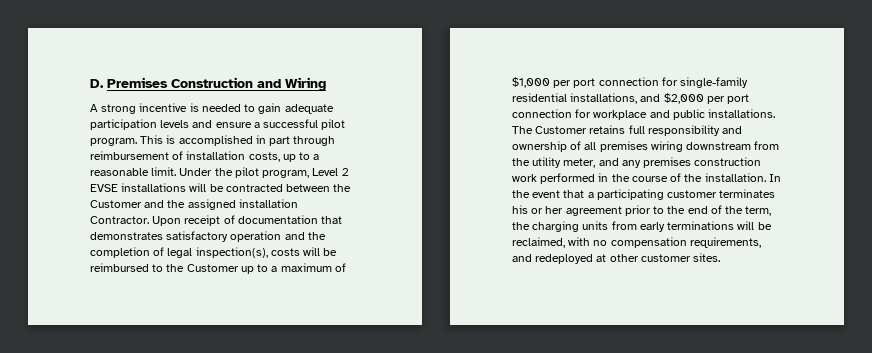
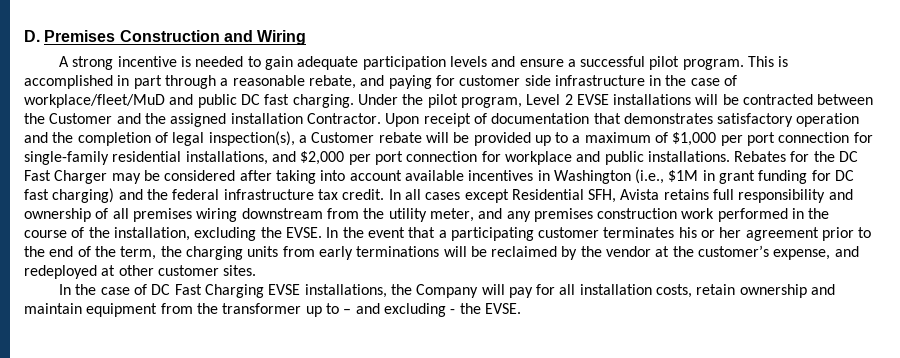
- This is accomplished in part through reimbursement of installation costs, up to a reasonable limit.
+ This is accomplished in part through a reasonable rebate, and paying for customer side infrastructure in the case of workplace/fleet/MuD and public DC fast charging.
- Upon receipt of documentation that demonstrates satisfactory operation and the completion of legal inspection(s), costs will be reimbursed to the Customer up to a maximum of $1,000 per port connection for single-family residential installations, and $2,000 per port connection for workplace and public installations.
+ Upon receipt of documentation that demonstrates satisfactory operation and the completion of legal inspection(s), a Customer rebate will be provided up to a maximum of $1,000 per port connection for single-family residential installations, and $2,000 per port connection for workplace and public installations.
- The Customer retains full responsibility and ownership of all premises wiring downstream from the utility meter, and any premises construction work performed in the course of the installation.
+ Rebates for the DC Fast Charger may be considered after taking into account available incentives in Washington (i.e., $1M in grant funding for DC fast charging) and the federal infrastructure tax credit. In all cases except Residential SFH, Avista retains full responsibility and ownership of all premises wiring downstream from the utility meter, and any premises construction work performed in the course of the installation, excluding the EVSE.
- In the event that a participating customer terminates his or her agreement prior to the end of the term, the charging units from early terminations will be reclaimed, with no compensation requirements, and redeployed at other customer sites.
+ In the event that a participating customer terminates his or her agreement prior to the end of the term, the charging units from early terminations will be reclaimed by the vendor at the customer’s expense, and redeployed at other customer sites.
+ In the case of DC Fast Charging EVSE installations, the Company will pay for all installation costs, retain ownership and maintain equipment from the transformer up to – and excluding - the EVSE.

